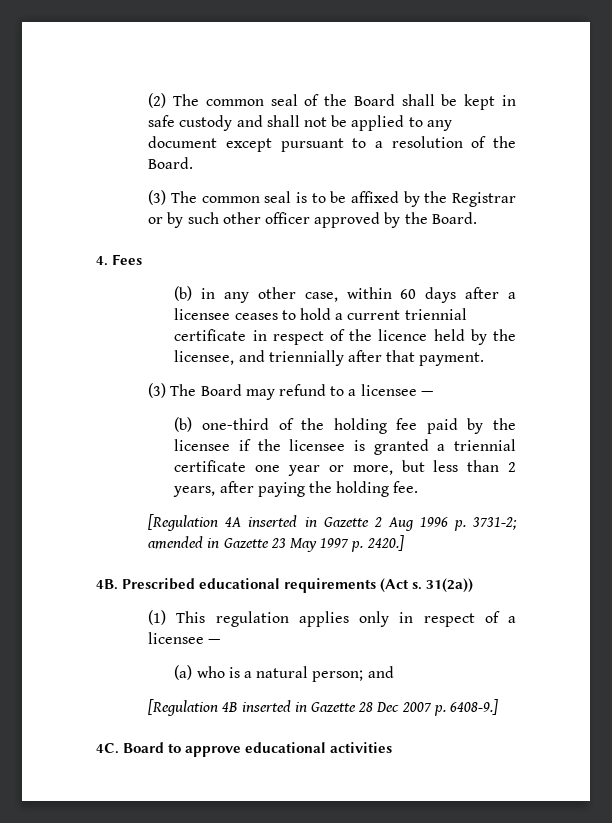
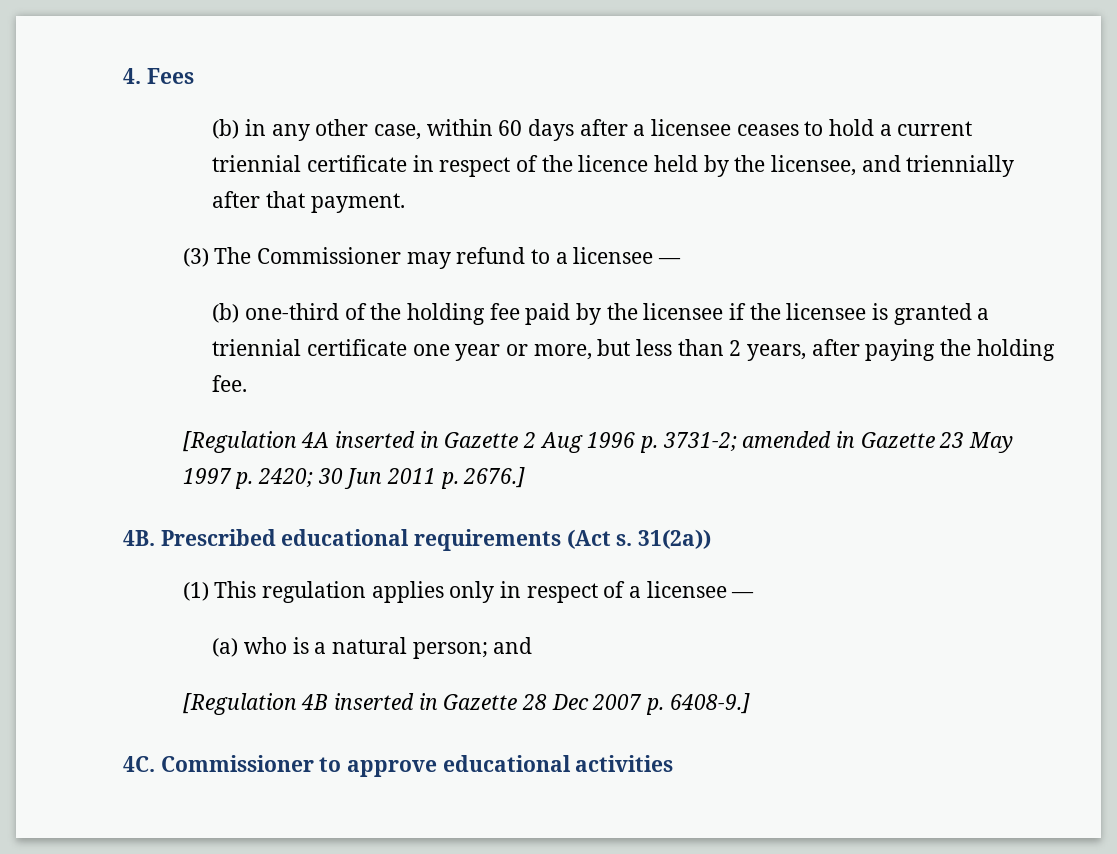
- (2) The common seal of the Board shall be kept in safe custody and shall not be applied to any document except pursuant to a resolution of the Board.
- (3) The common seal is to be affixed by the Registrar or by such other officer approved by the Board.
- (3) The Board may refund to a licensee —
+ (3) The Commissioner may refund to a licensee —
- [Regulation 4A inserted in Gazette 2 Aug 1996 p. 3731-2; amended in Gazette 23 May 1997 p. 2420.]
+ [Regulation 4A inserted in Gazette 2 Aug 1996 p. 3731-2; amended in Gazette 23 May 1997 p. 2420; 30 Jun 2011 p. 2676.]
- Board to approve educational activities
+ Commissioner to approve educational activities

